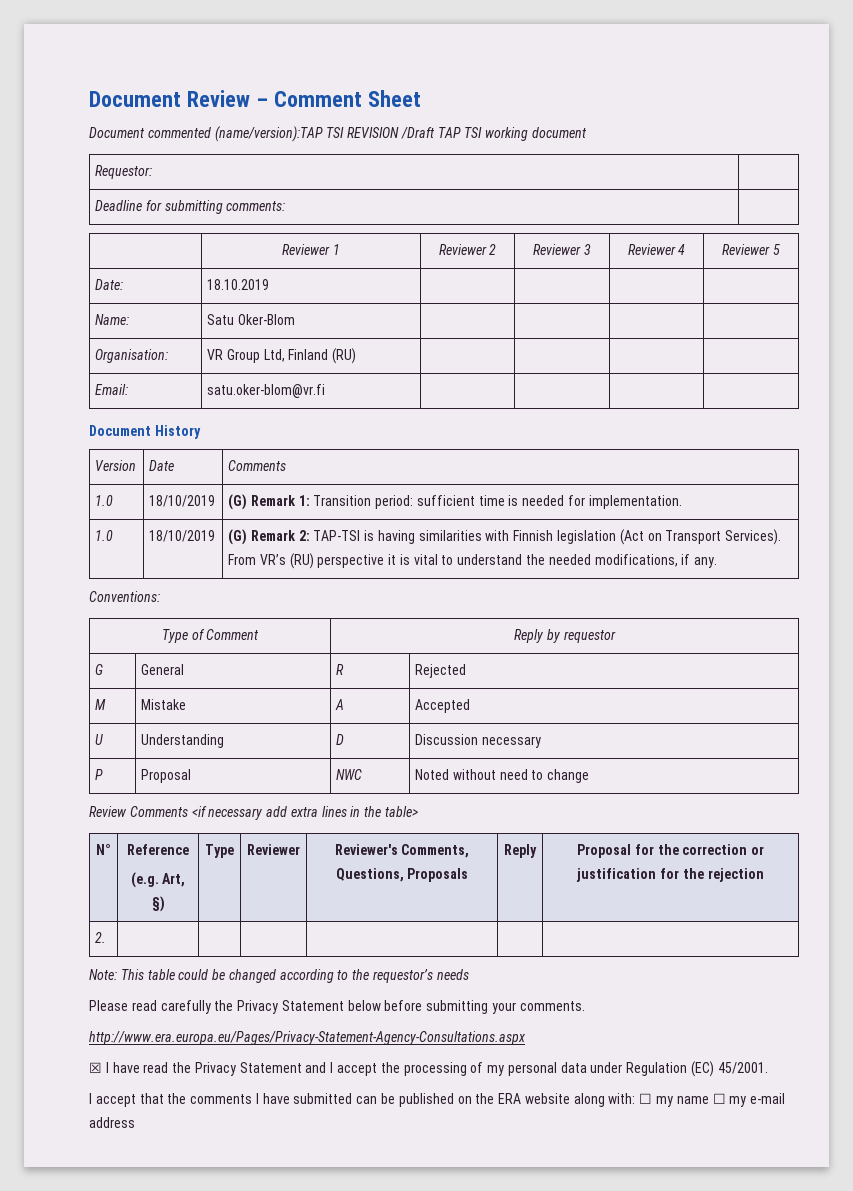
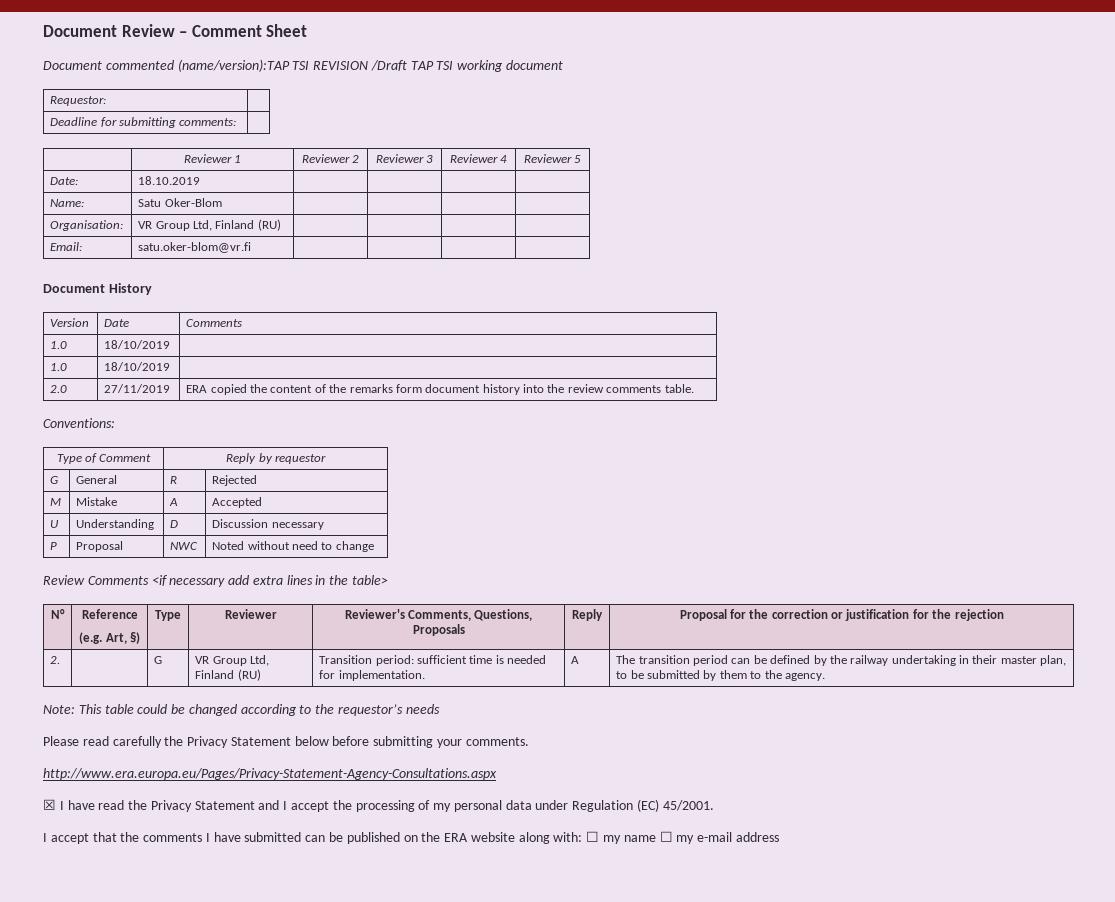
  Version | Date | Comments
- 1.0 | 18/10/2019 | (G) Remark 1: Transition period: sufficient time is needed for implementation.
- 1.0 | 18/10/2019 | (G) Remark 2: TAP-TSI is having similarities with Finnish legislation (Act on Transport Services). From VR’s (RU) perspective it is vital to understand the needed modifications, if any.
+ 1.0 | 18/10/2019 |
+ 1.0 | 18/10/2019 |
+ 2.0 | 27/11/2019 | ERA copied the content of the remarks form document history into the review comments table.
- 2. | | | | | |
+ 2. | | G | VR Group Ltd, Finland (RU) | Transition period: sufficient time is needed for implementation. | A | The transition period can be defined by the railway undertaking in their master plan, to be submitted by them to the agency.

